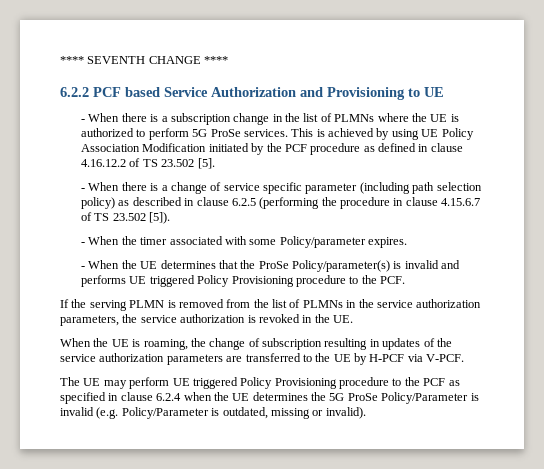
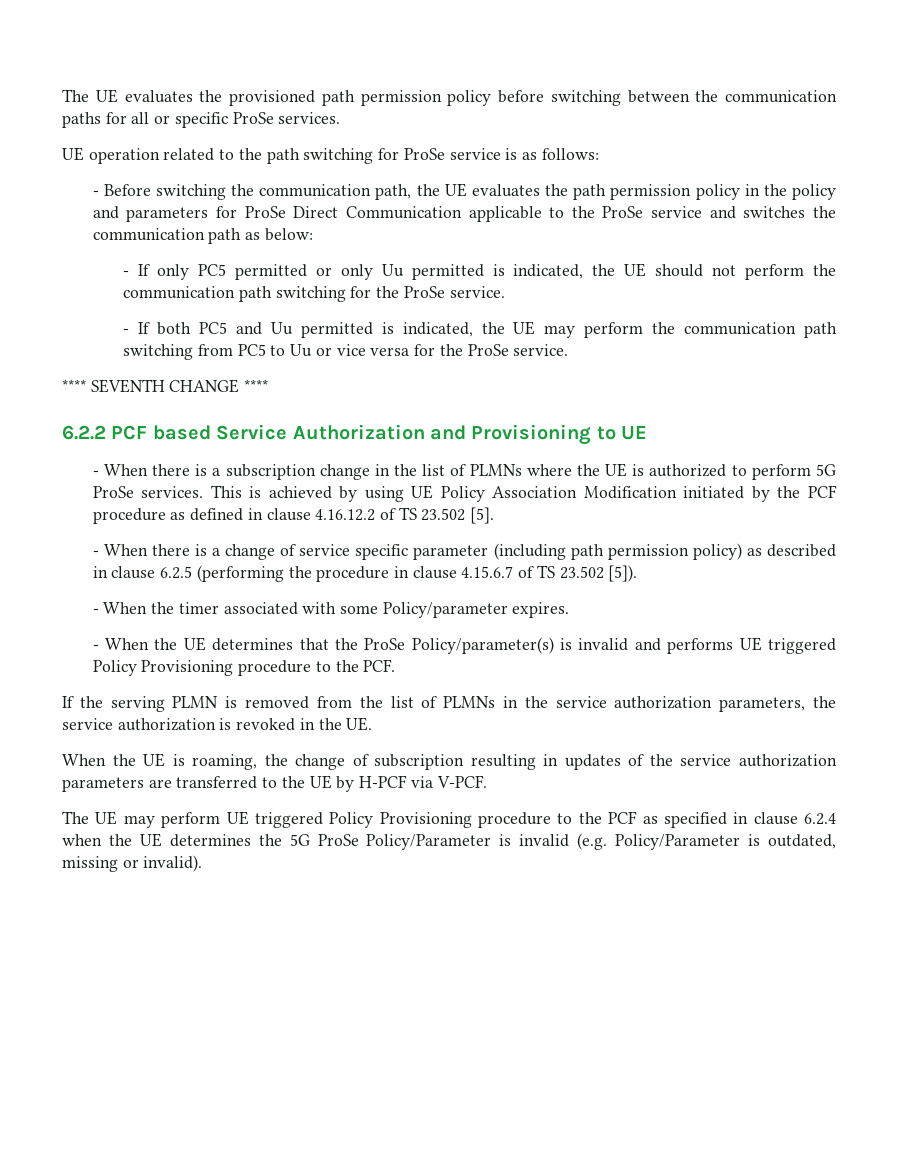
+ The UE evaluates the provisioned path permission policy before switching between the communication paths for all or specific ProSe services.
+ UE operation related to the path switching for ProSe service is as follows:
+ - Before switching the communication path, the UE evaluates the path permission policy in the policy and parameters for ProSe Direct Communication applicable to the ProSe service and switches the communication path as below:
+ - If only PC5 permitted or only Uu permitted is indicated, the UE should not perform the communication path switching for the ProSe service.
+ - If both PC5 and Uu permitted is indicated, the UE may perform the communication path switching from PC5 to Uu or vice versa for the ProSe service.
- - When there is a change of service specific parameter (including path selection policy) as described in clause 6.2.5 (performing the procedure in clause 4.15.6.7 of TS 23.502 [5]).
+ - When there is a change of service specific parameter (including path permission policy) as described in clause 6.2.5 (performing the procedure in clause 4.15.6.7 of TS 23.502 [5]).

